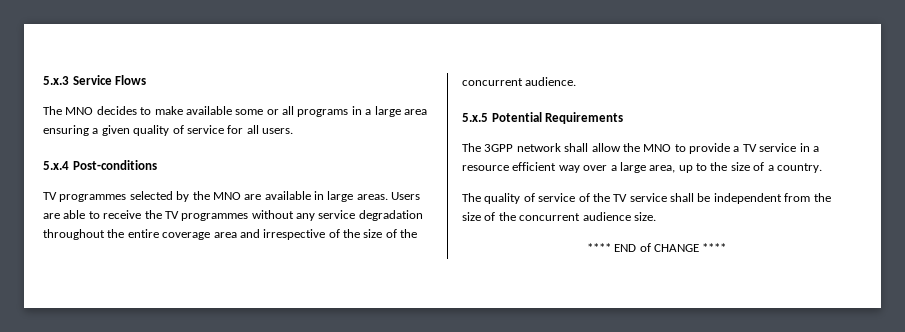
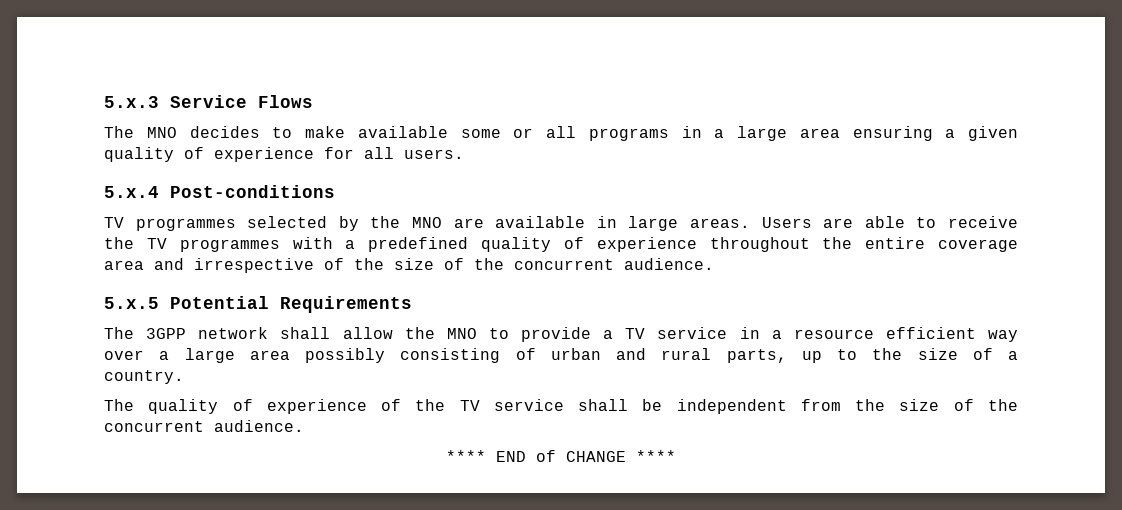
- The MNO decides to make available some or all programs in a large area ensuring a given quality of service for all users.
+ The MNO decides to make available some or all programs in a large area ensuring a given quality of experience for all users.
- Users are able to receive the TV programmes without any service degradation throughout the entire coverage area and irrespective of the size of the concurrent audience.
+ Users are able to receive the TV programmes with a predefined quality of experience throughout the entire coverage area and irrespective of the size of the concurrent audience.
- The 3GPP network shall allow the MNO to provide a TV service in a resource efficient way over a large area, up to the size of a country.
+ The 3GPP network shall allow the MNO to provide a TV service in a resource efficient way over a large area possibly consisting of urban and rural parts, up to the size of a country.
- The quality of service of the TV service shall be independent from the size of the concurrent audience size.
+ The quality of experience of the TV service shall be independent from the size of the concurrent audience.

